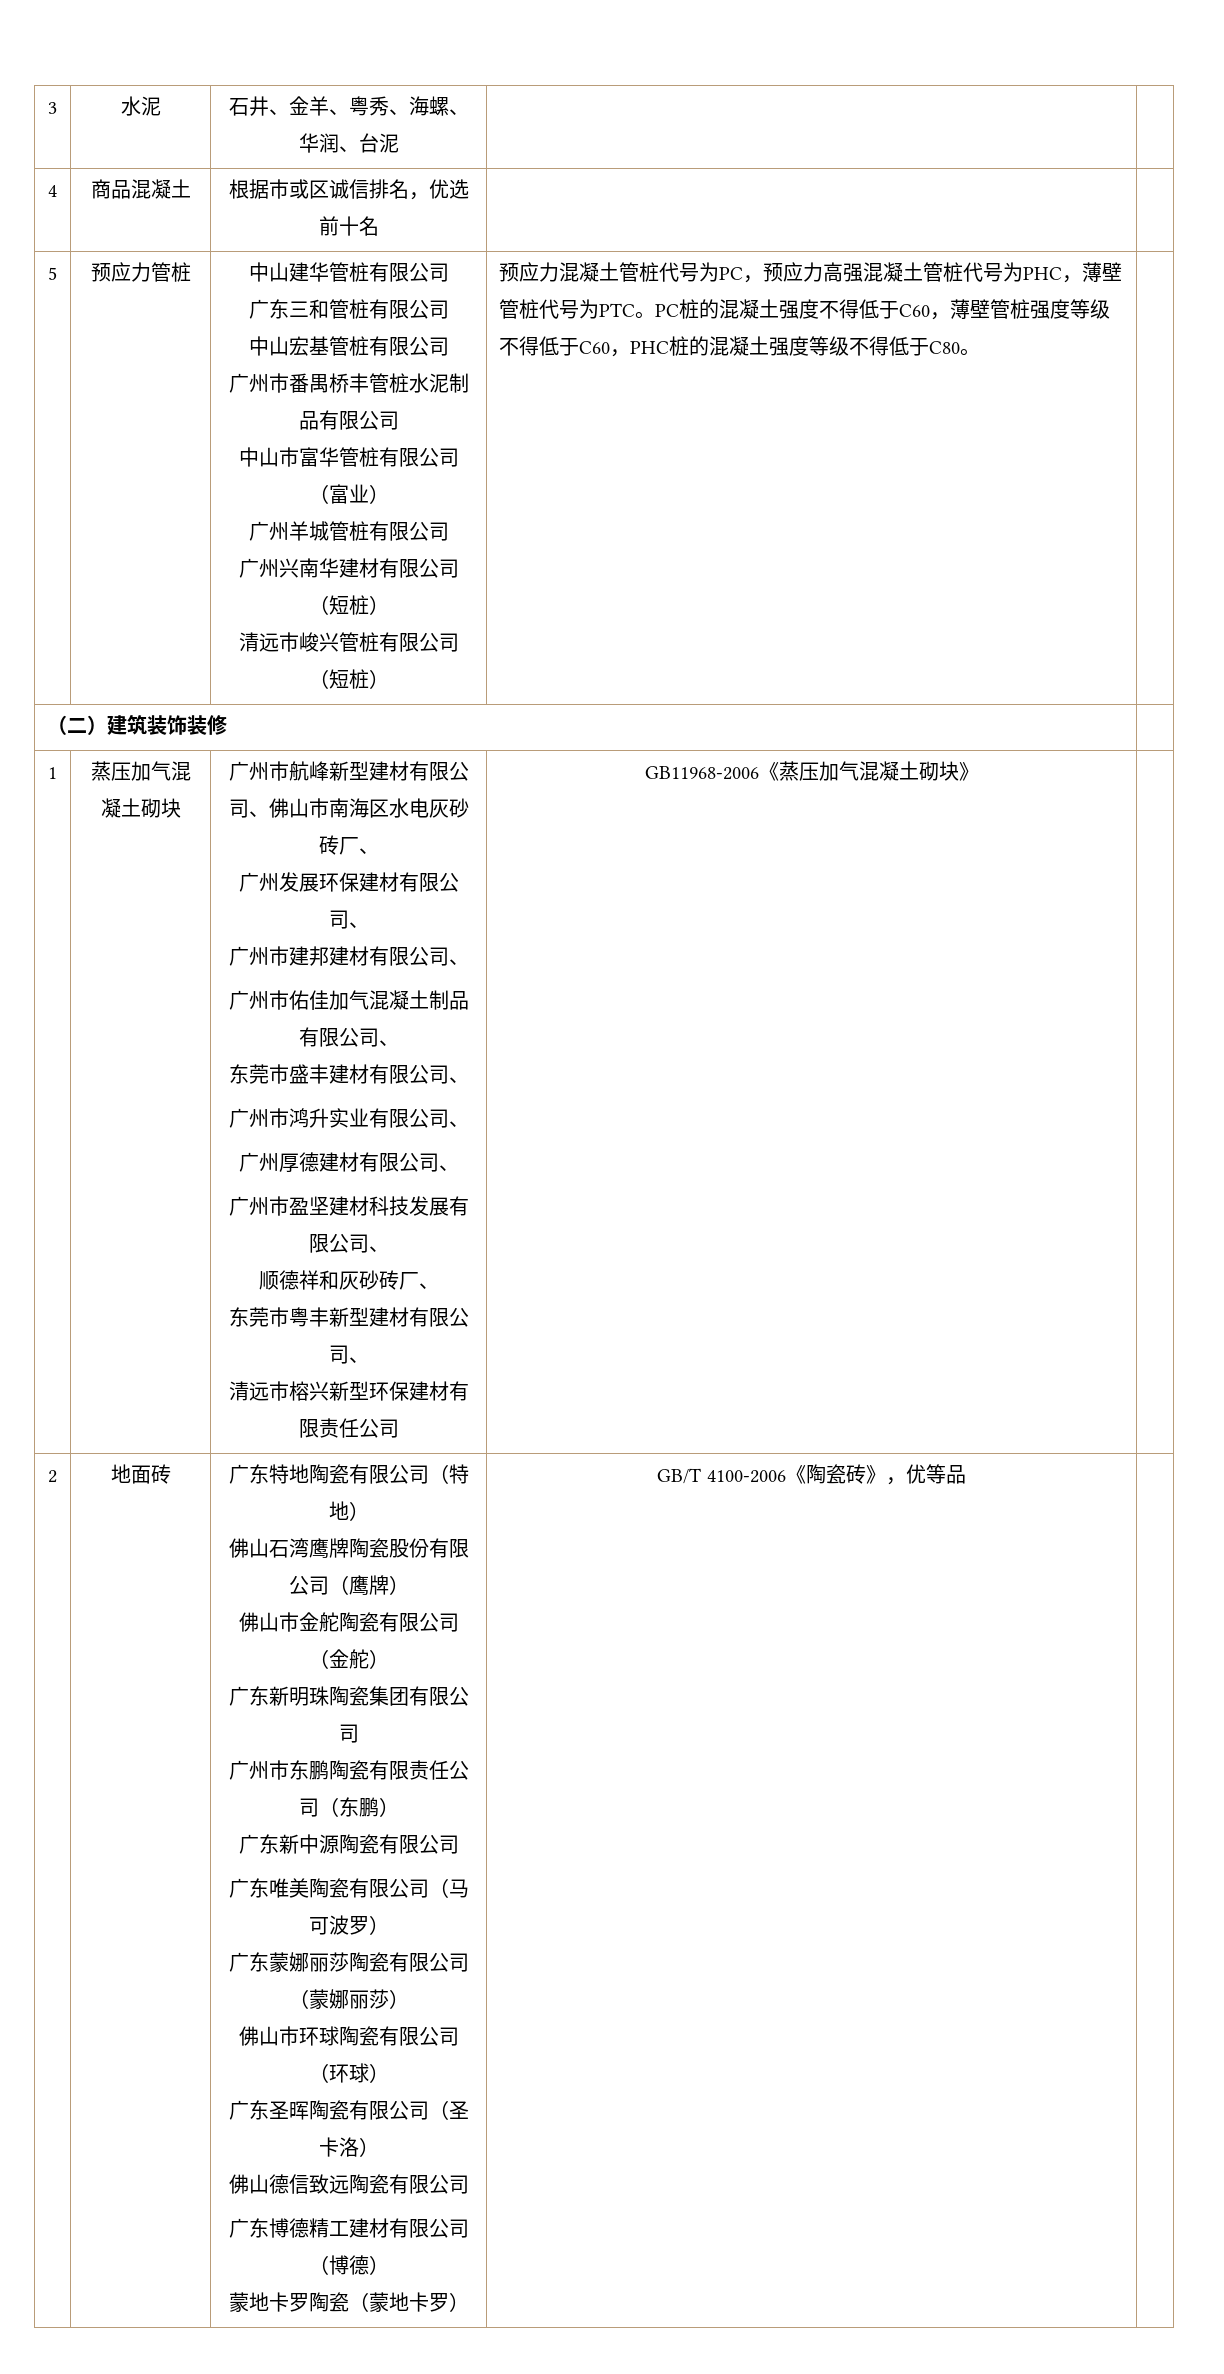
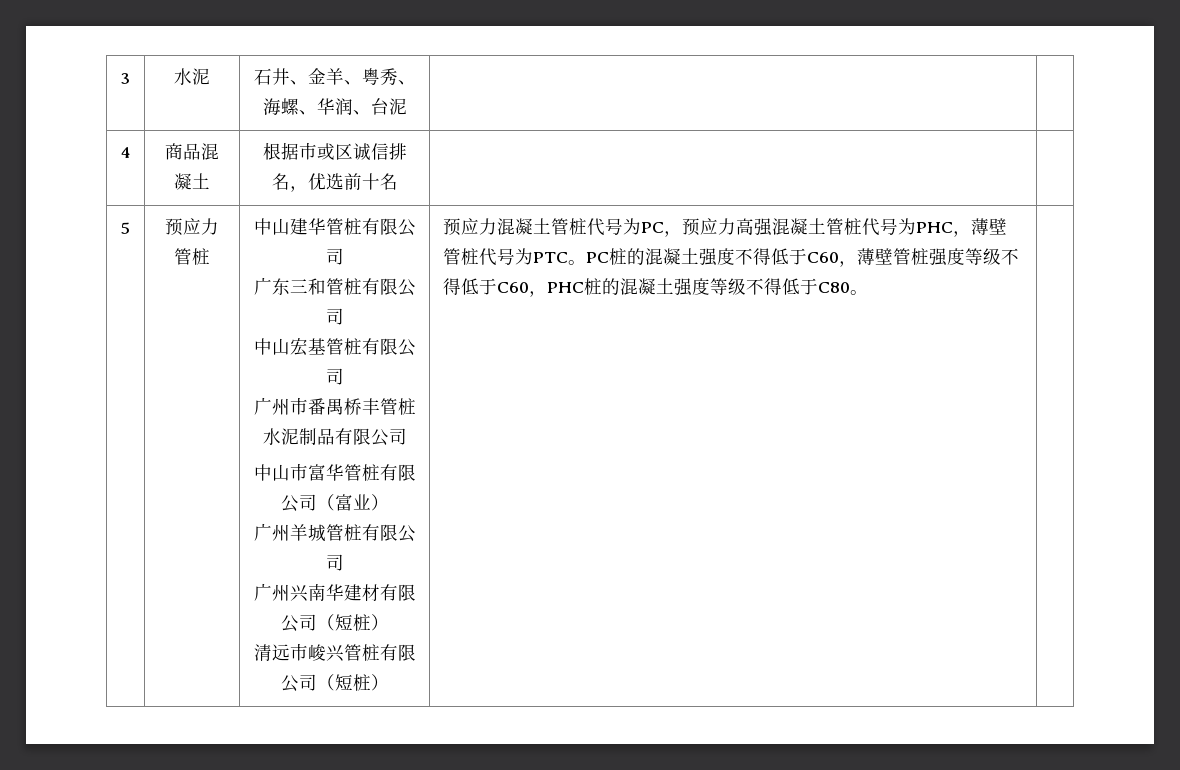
- （二）建筑装饰装修 |
- 1 | 蒸压加气混凝土砌块 | 广州市航峰新型建材有限公司、佛山市南海区水电灰砂砖厂、
- 广州发展环保建材有限公司、
- 广州市建邦建材有限公司、
- 广州市佑佳加气混凝土制品有限公司、
- 东莞市盛丰建材有限公司、
- 广州市鸿升实业有限公司、
- 广州厚德建材有限公司、
- 广州市盈坚建材科技发展有限公司、
- 顺德祥和灰砂砖厂、
- 东莞市粤丰新型建材有限公司、
- 清远市榕兴新型环保建材有限责任公司 | GB11968-2006《蒸压加气混凝土砌块》 |
- 2 | 地面砖 | 广东特地陶瓷有限公司（特地）
- 佛山石湾鹰牌陶瓷股份有限公司（鹰牌）
- 佛山市金舵陶瓷有限公司（金舵）
- 广东新明珠陶瓷集团有限公司
- 广州市东鹏陶瓷有限责任公司（东鹏）
- 广东新中源陶瓷有限公司
- 广东唯美陶瓷有限公司（马可波罗）
- 广东蒙娜丽莎陶瓷有限公司（蒙娜丽莎）
- 佛山市环球陶瓷有限公司（环球）
- 广东圣晖陶瓷有限公司（圣卡洛）
- 佛山德信致远陶瓷有限公司
- 广东博德精工建材有限公司（博德）
- 蒙地卡罗陶瓷（蒙地卡罗） | GB/T 4100-2006《陶瓷砖》，优等品

